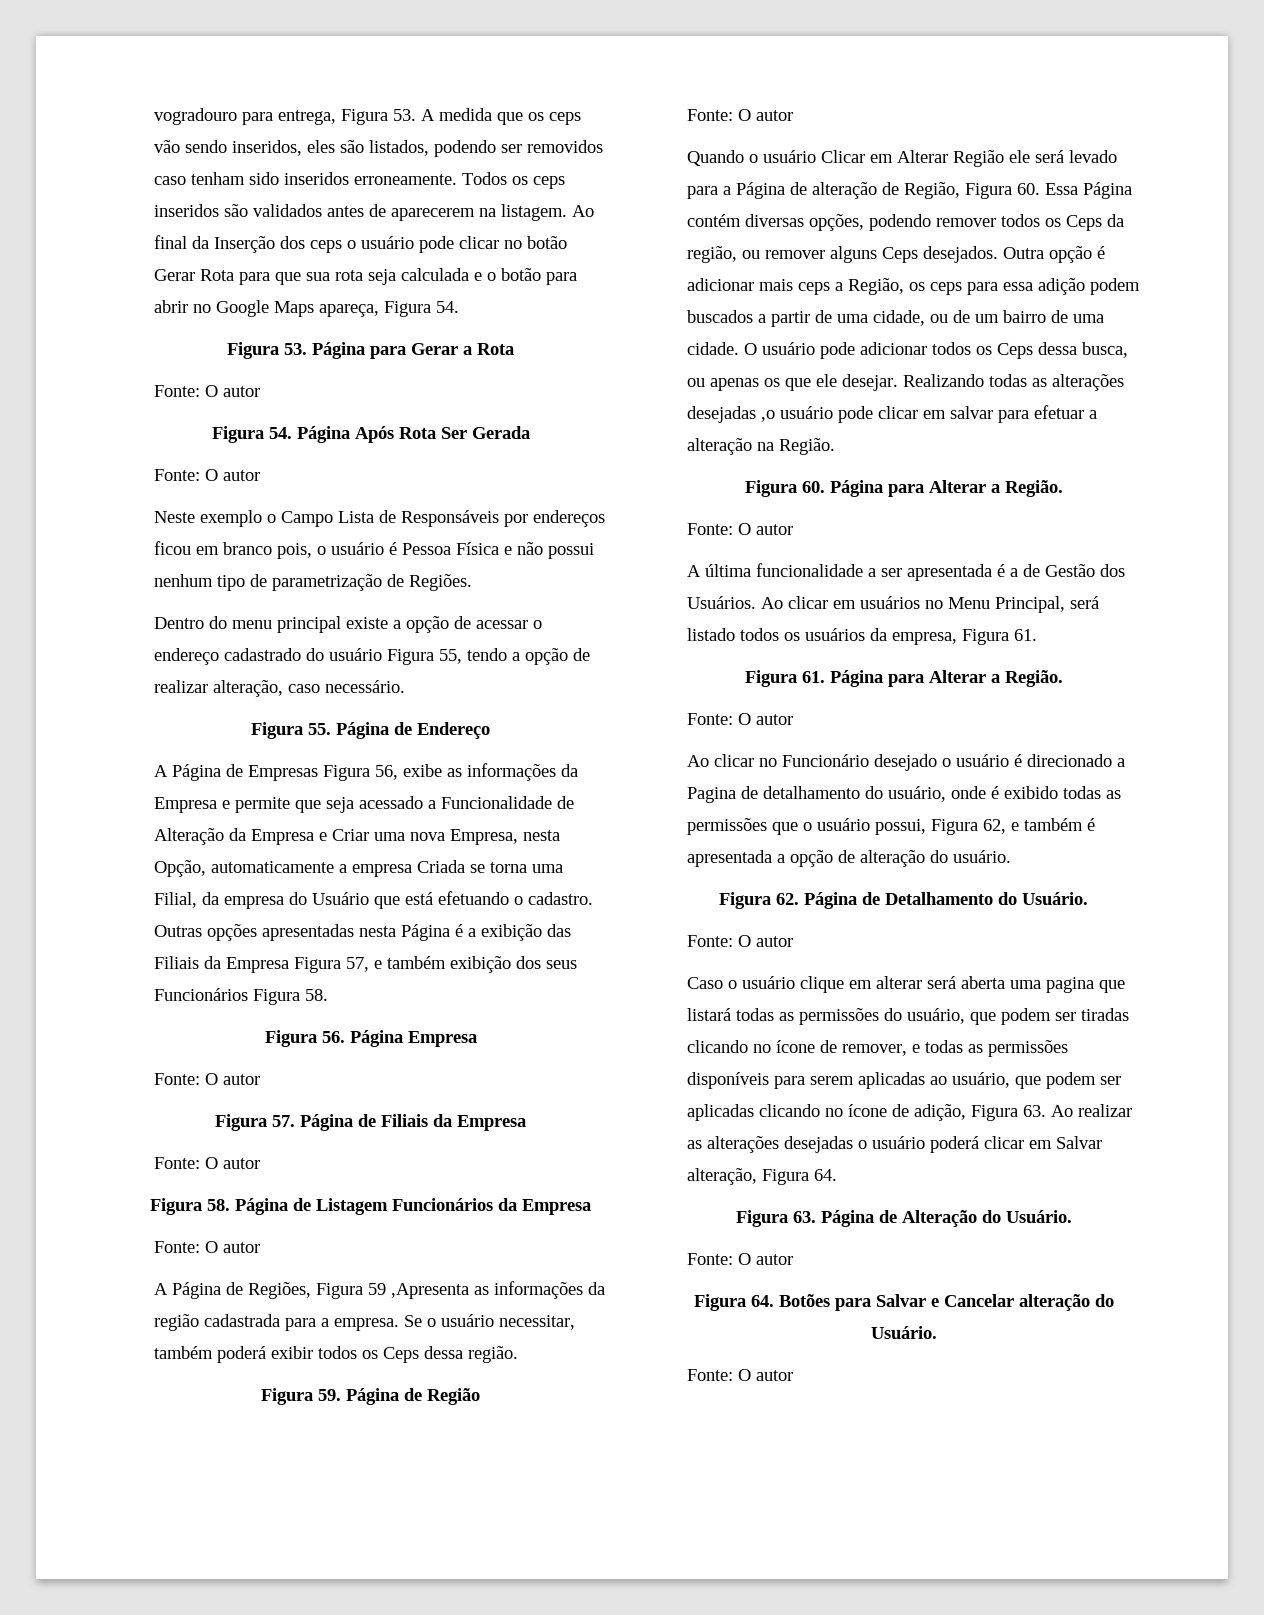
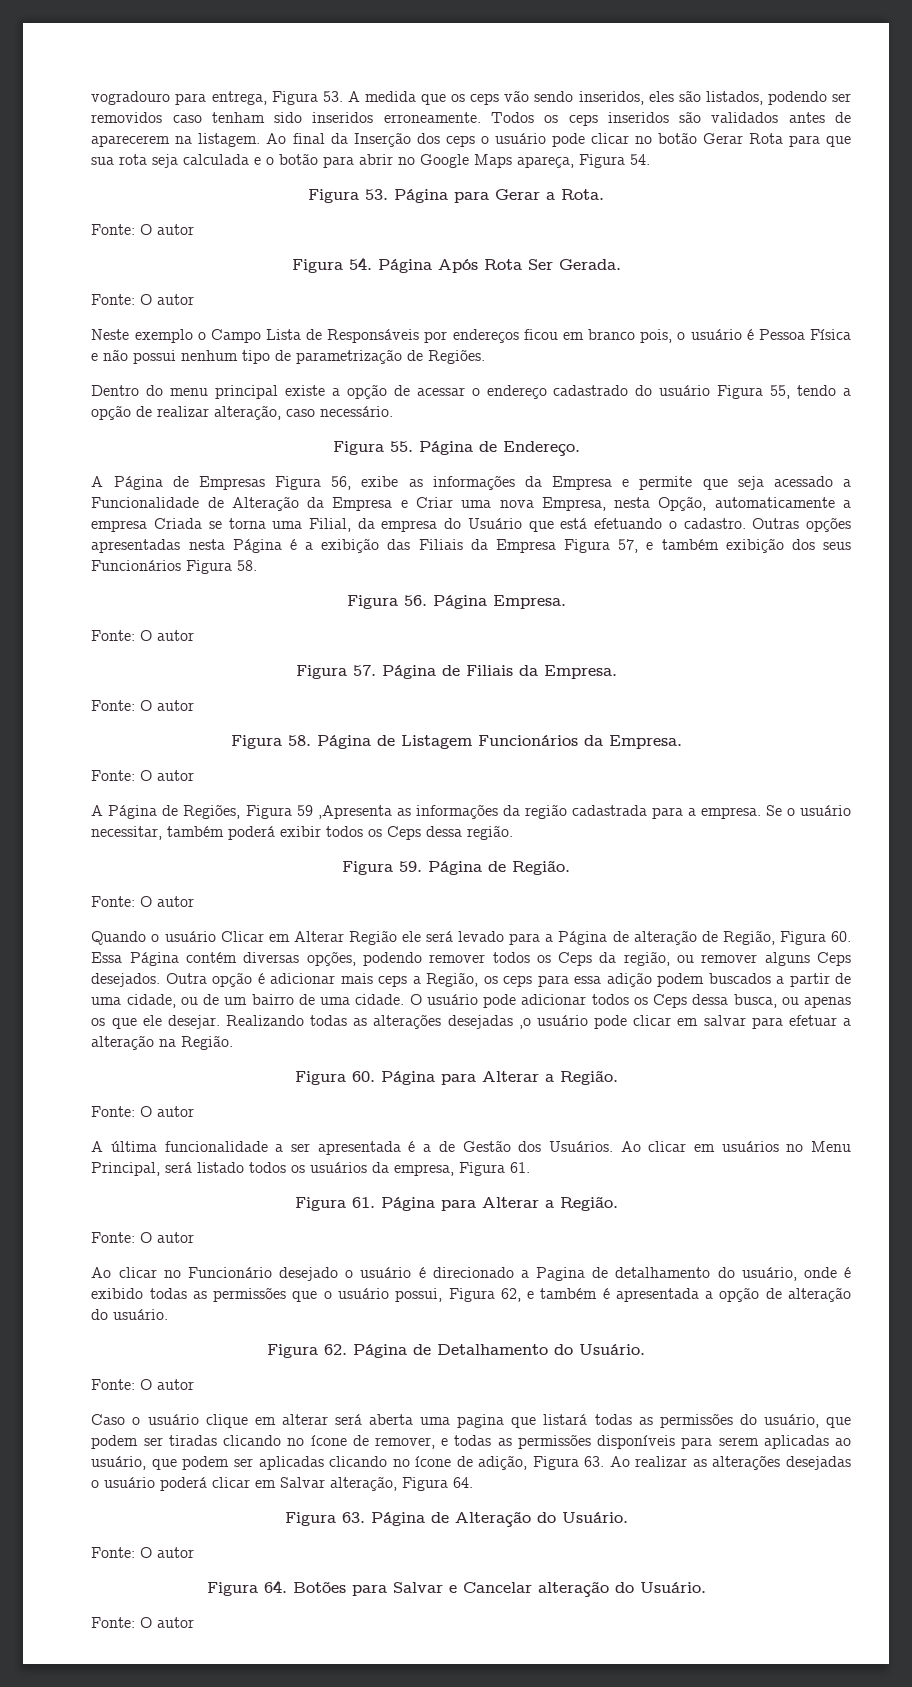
- Figura 53. Página para Gerar a Rota
+ Figura 53. Página para Gerar a Rota.
- Figura 54. Página Após Rota Ser Gerada
+ Figura 54. Página Após Rota Ser Gerada.
- Figura 55. Página de Endereço
+ Figura 55. Página de Endereço.
- Figura 56. Página Empresa
+ Figura 56. Página Empresa.
- Figura 57. Página de Filiais da Empresa
+ Figura 57. Página de Filiais da Empresa.
- Figura 58. Página de Listagem Funcionários da Empresa
+ Figura 58. Página de Listagem Funcionários da Empresa.
- Figura 59. Página de Região
+ Figura 59. Página de Região.

